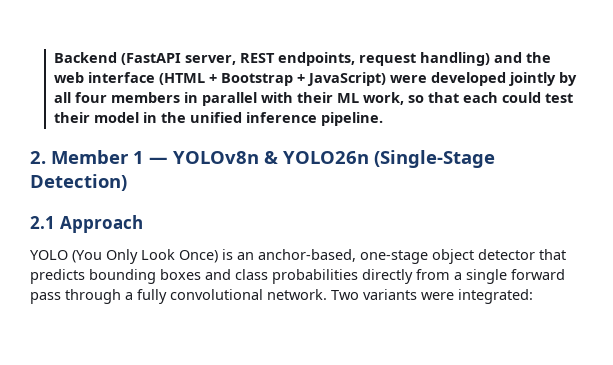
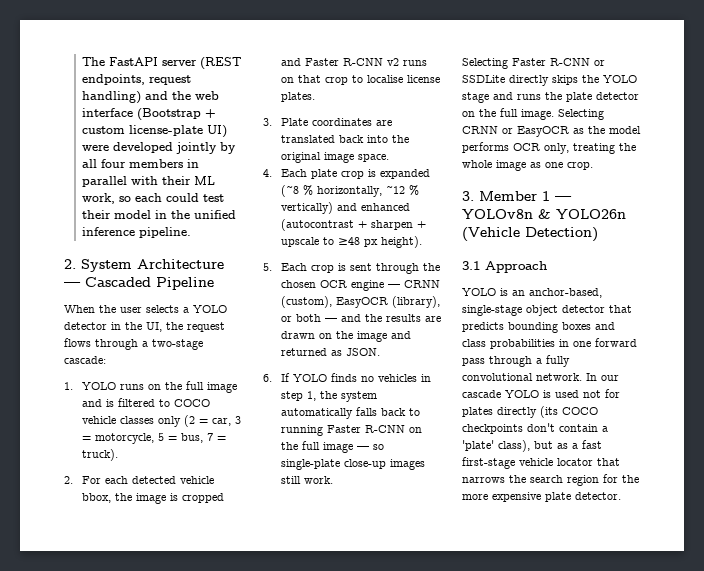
- Backend (FastAPI server, REST endpoints, request handling) and the web interface (HTML + Bootstrap + JavaScript) were developed jointly by all four members in parallel with their ML work, so that each could test their model in the unified inference pipeline.
+ The FastAPI server (REST endpoints, request handling) and the web interface (Bootstrap + custom license-plate UI) were developed jointly by all four members in parallel with their ML work, so each could test their model in the unified inference pipeline.
- 2. Member 1 — YOLOv8n & YOLO26n (Single-Stage Detection)
+ 2. System Architecture — Cascaded Pipeline
+ When the user selects a YOLO detector in the UI, the request flows through a two-stage cascade:
+ 1. YOLO runs on the full image and is filtered to COCO vehicle classes only (2 = car, 3 = motorcycle, 5 = bus, 7 = truck).
+ 2. For each detected vehicle bbox, the image is cropped and Faster R-CNN v2 runs on that crop to localise license plates.
+ 3. Plate coordinates are translated back into the original image space.
+ 4. Each plate crop is expanded (~8 % horizontally, ~12 % vertically) and enhanced (autocontrast + sharpen + upscale to ≥48 px height).
+ 5. Each crop is sent through the chosen OCR engine — CRNN (custom), EasyOCR (library), or both — and the results are drawn on the image and returned as JSON.
+ 6. If YOLO finds no vehicles in step 1, the system automatically falls back to running Faster R-CNN on the full image — so single-plate close-up images still work.
+ Selecting Faster R-CNN or SSDLite directly skips the YOLO stage and runs the plate detector on the full image. Selecting CRNN or EasyOCR as the model performs OCR only, treating the whole image as one crop.
+ 3. Member 1 — YOLOv8n & YOLO26n (Vehicle Detection)
- 2.1 Approach
+ 3.1 Approach
- YOLO (You Only Look Once) is an anchor-based, one-stage object detector that predicts bounding boxes and class probabilities directly from a single forward pass through a fully convolutional network.
+ YOLO is an anchor-based, single-stage object detector that predicts bounding boxes and class probabilities in one forward pass through a fully convolutional network.
- Two variants were integrated:
+ In our cascade YOLO is used not for plates directly (its COCO checkpoints don't contain a 'plate' class), but as a fast first-stage vehicle locator that narrows the search region for the more expensive plate detector.

